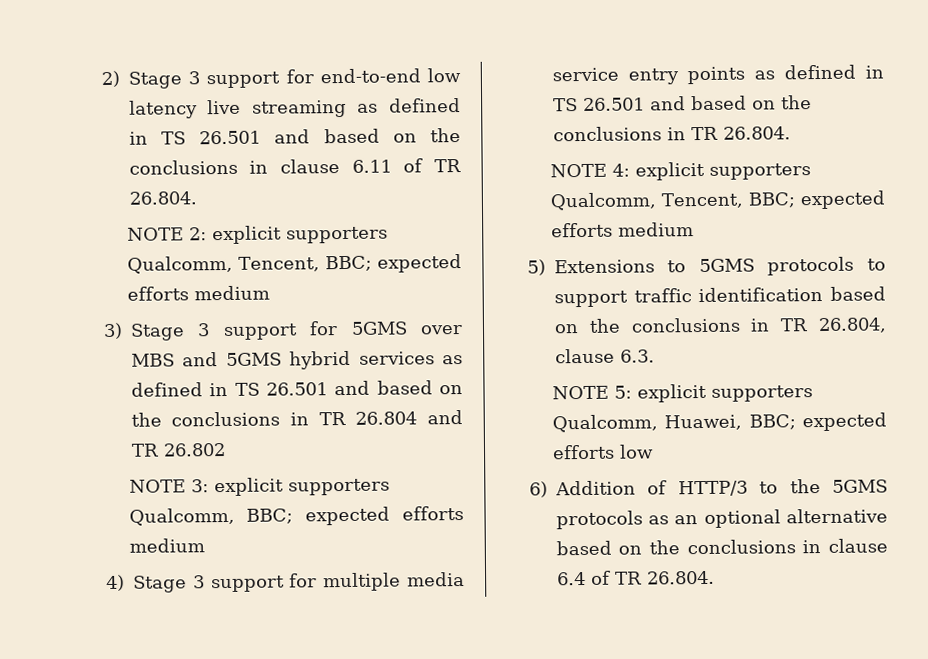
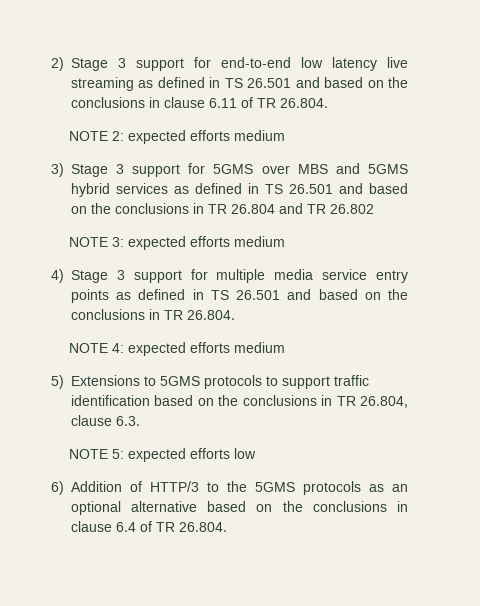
- NOTE 2: explicit supporters Qualcomm, Tencent, BBC; expected efforts medium
+ NOTE 2: expected efforts medium
- NOTE 3: explicit supporters Qualcomm, BBC; expected efforts medium
+ NOTE 3: expected efforts medium
- NOTE 4: explicit supporters Qualcomm, Tencent, BBC; expected efforts medium
+ NOTE 4: expected efforts medium
- NOTE 5: explicit supporters Qualcomm, Huawei, BBC; expected efforts low
+ NOTE 5: expected efforts low

